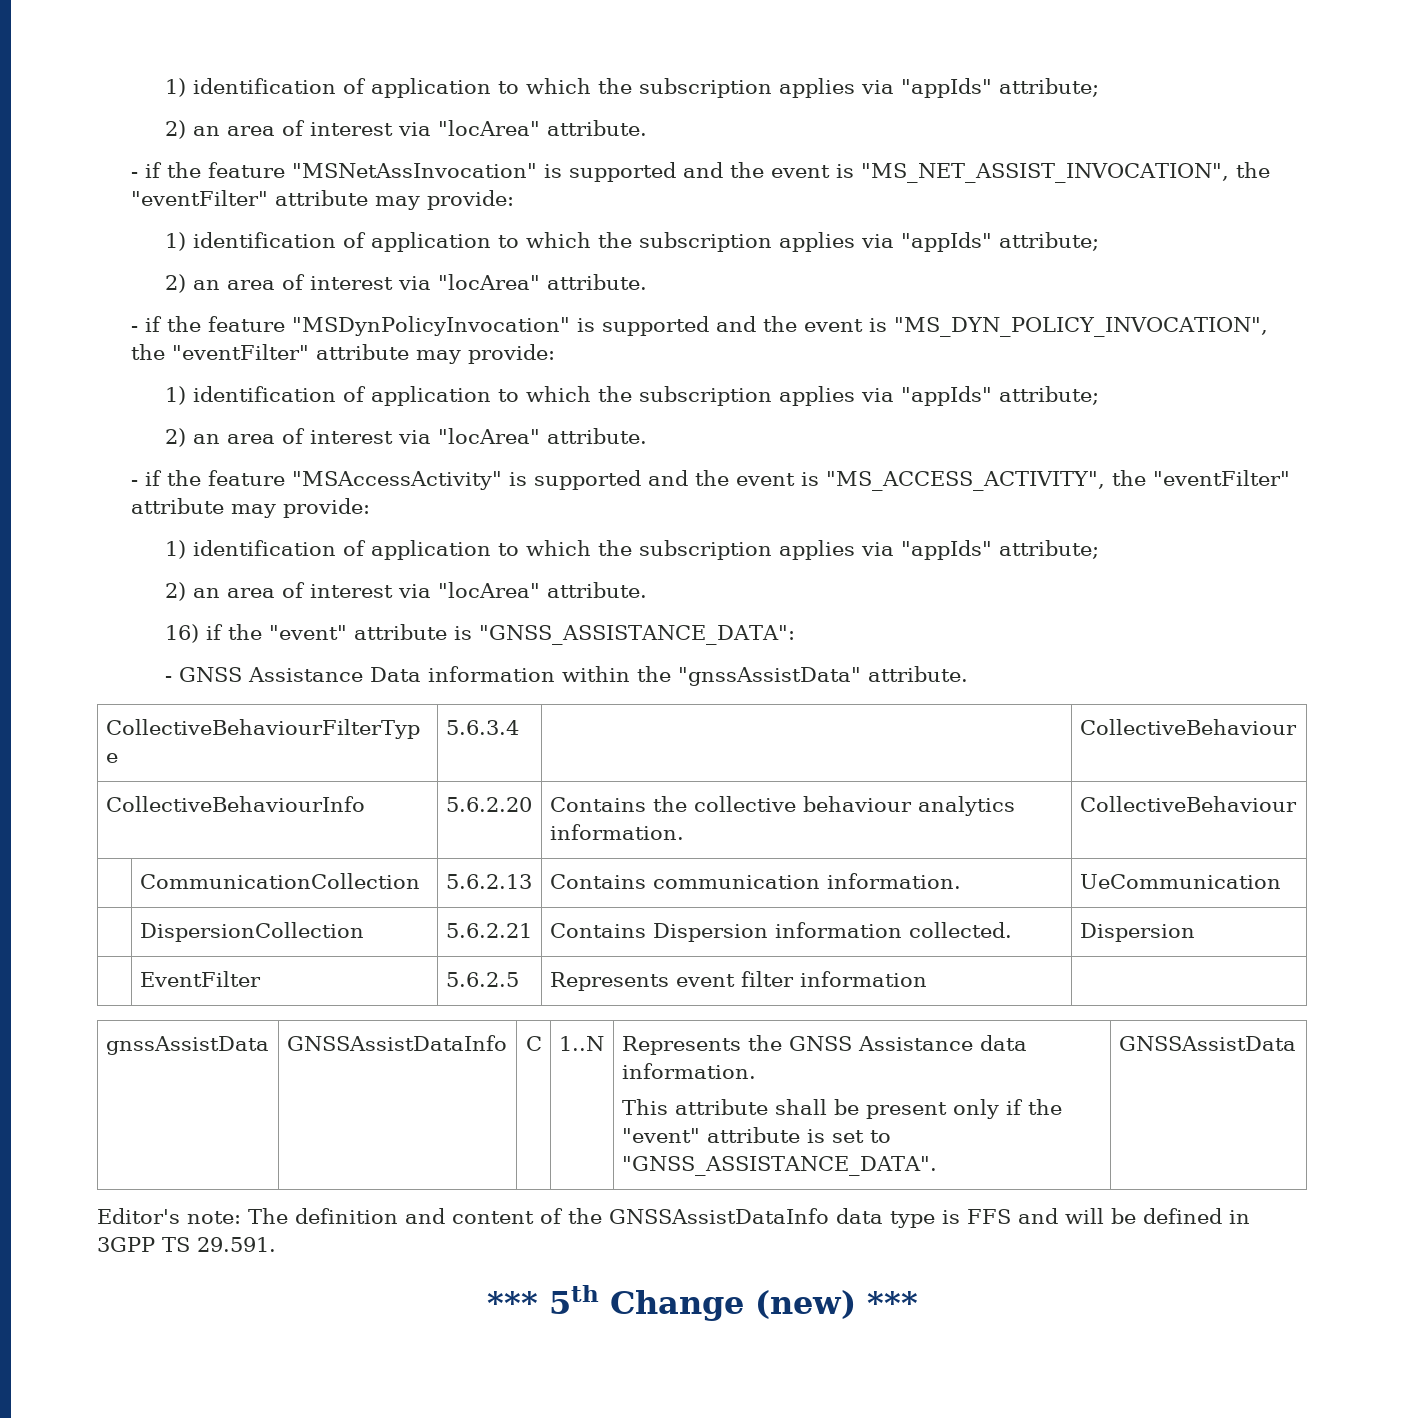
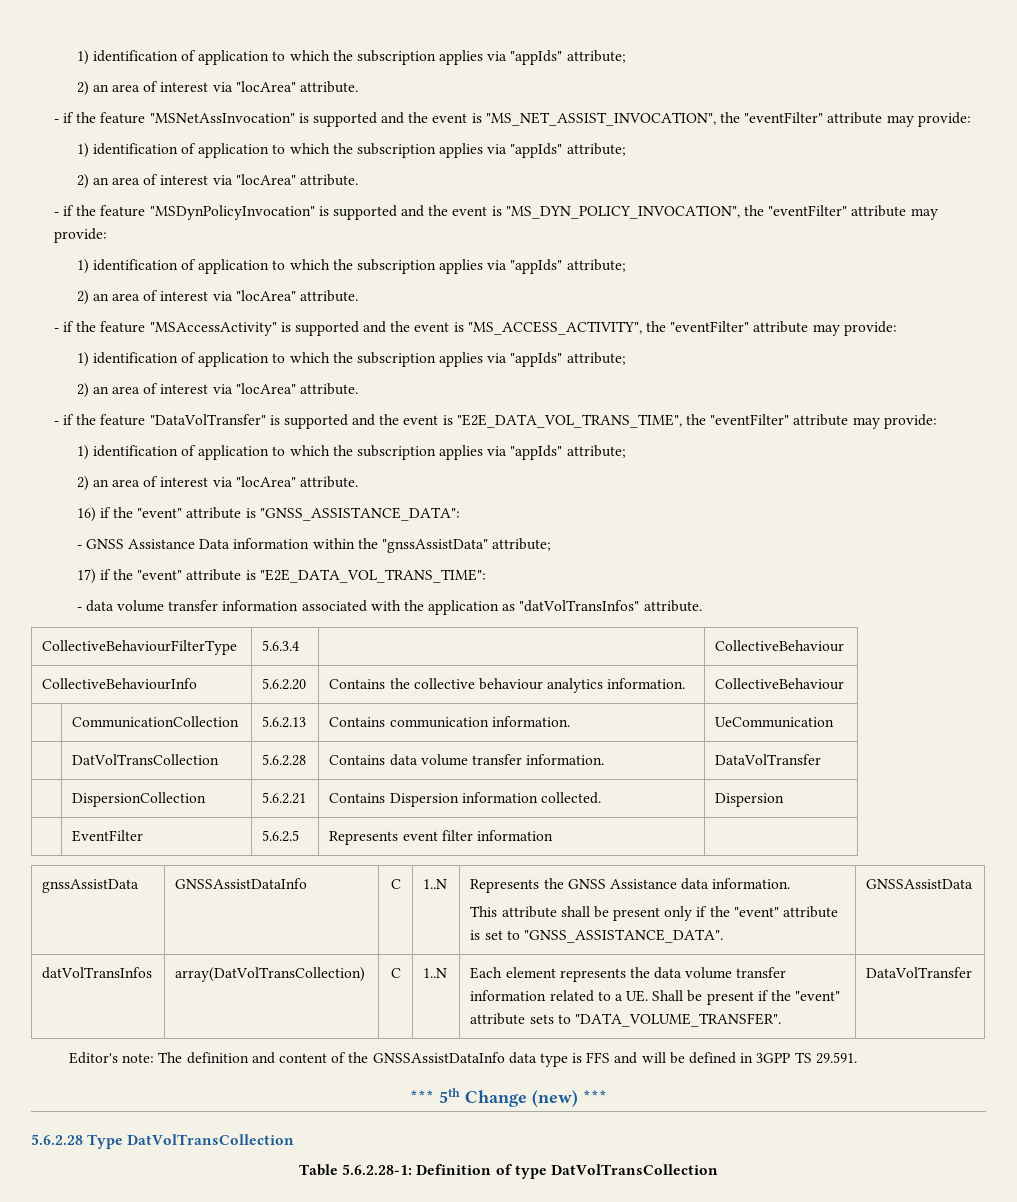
+ - if the feature "DataVolTransfer" is supported and the event is "E2E_DATA_VOL_TRANS_TIME", the "eventFilter" attribute may provide:
+ 1) identification of application to which the subscription applies via "appIds" attribute;
+ 2) an area of interest via "locArea" attribute.
- - GNSS Assistance Data information within the "gnssAssistData" attribute.
+ - GNSS Assistance Data information within the "gnssAssistData" attribute;
+ 17) if the "event" attribute is "E2E_DATA_VOL_TRANS_TIME":
+ - data volume transfer information associated with the application as "datVolTransInfos" attribute.
+ | DatVolTransCollection | 5.6.2.28 | Contains data volume transfer information. | DataVolTransfer
+ datVolTransInfos | array(DatVolTransCollection) | C | 1..N | Each element represents the data volume transfer information related to a UE. Shall be present if the "event" attribute sets to "DATA_VOLUME_TRANSFER". | DataVolTransfer
+ 5.6.2.28 Type DatVolTransCollection
+ Table 5.6.2.28-1: Definition of type DatVolTransCollection

